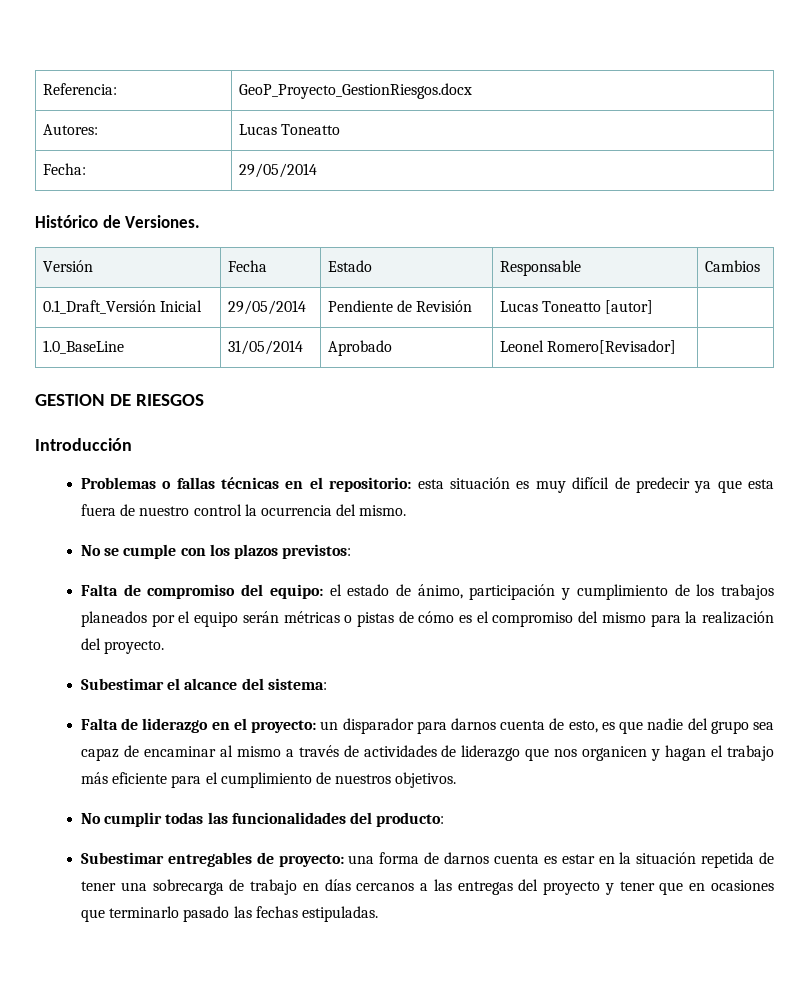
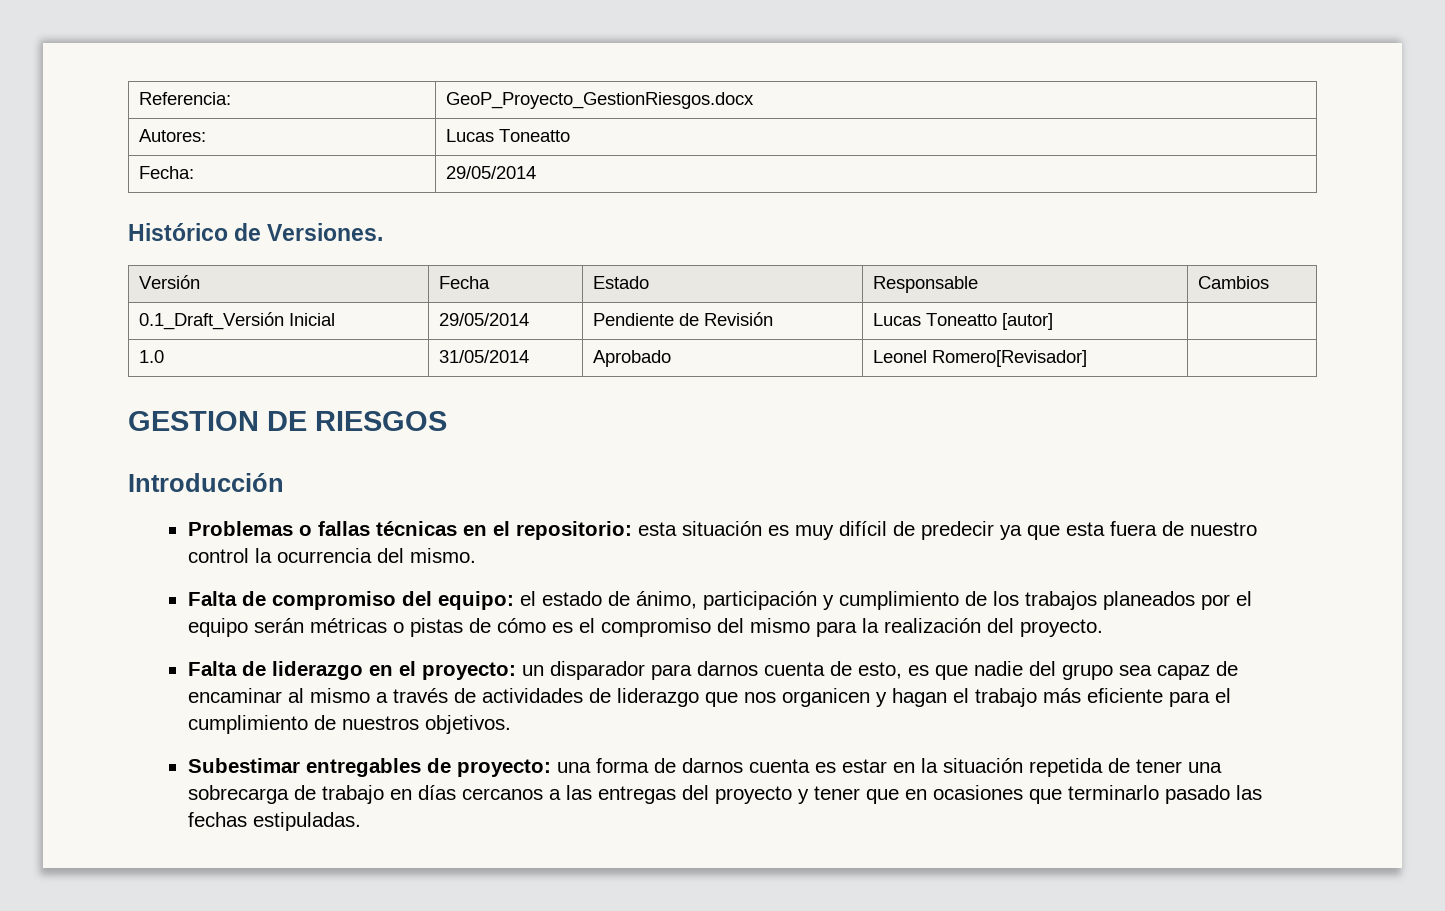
- 1.0_BaseLine | 31/05/2014 | Aprobado | Leonel Romero[Revisador] |
+ 1.0 | 31/05/2014 | Aprobado | Leonel Romero[Revisador] |
- No se cumple con los plazos previstos:
- Subestimar el alcance del sistema:
- No cumplir todas las funcionalidades del producto:

